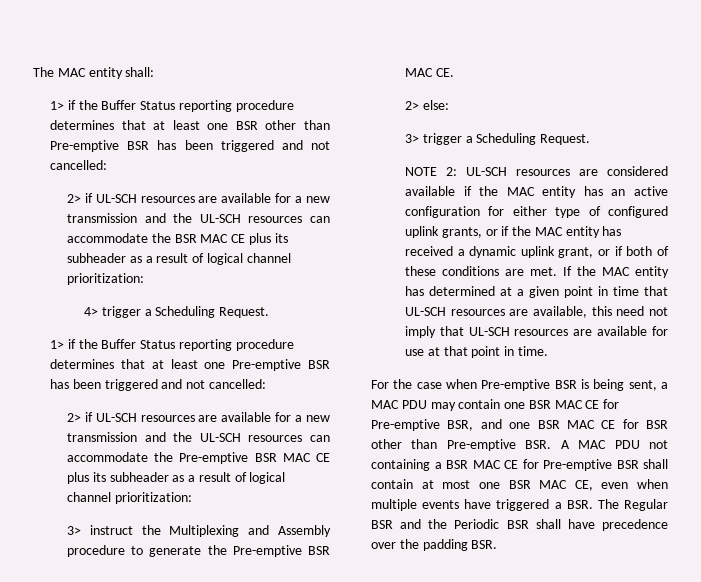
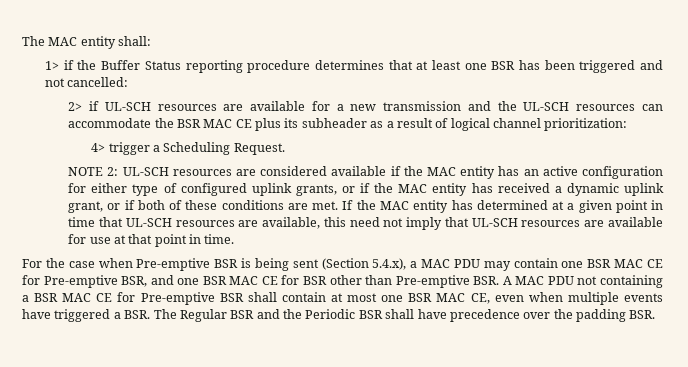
- 1> if the Buffer Status reporting procedure determines that at least one BSR other than Pre-emptive BSR has been triggered and not cancelled:
+ 1> if the Buffer Status reporting procedure determines that at least one BSR has been triggered and not cancelled:
- 1> if the Buffer Status reporting procedure determines that at least one Pre-emptive BSR has been triggered and not cancelled:
- 2> if UL-SCH resources are available for a new transmission and the UL-SCH resources can accommodate the Pre-emptive BSR MAC CE plus its subheader as a result of logical channel prioritization:
- 3> instruct the Multiplexing and Assembly procedure to generate the Pre-emptive BSR MAC CE.
- 2> else:
- 3> trigger a Scheduling Request.
- For the case when Pre-emptive BSR is being sent, a MAC PDU may contain one BSR MAC CE for Pre-emptive BSR, and one BSR MAC CE for BSR other than Pre-emptive BSR. A MAC PDU not containing a BSR MAC CE for Pre-emptive BSR shall contain at most one BSR MAC CE, even when multiple events have triggered a BSR. The Regular BSR and the Periodic BSR shall have precedence over the padding BSR.
+ For the case when Pre-emptive BSR is being sent (Section 5.4.x), a MAC PDU may contain one BSR MAC CE for Pre-emptive BSR, and one BSR MAC CE for BSR other than Pre-emptive BSR. A MAC PDU not containing a BSR MAC CE for Pre-emptive BSR shall contain at most one BSR MAC CE, even when multiple events have triggered a BSR. The Regular BSR and the Periodic BSR shall have precedence over the padding BSR.

